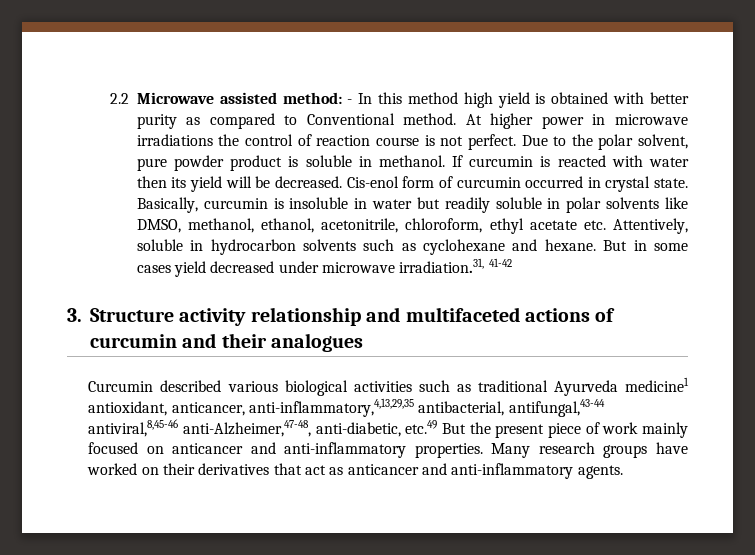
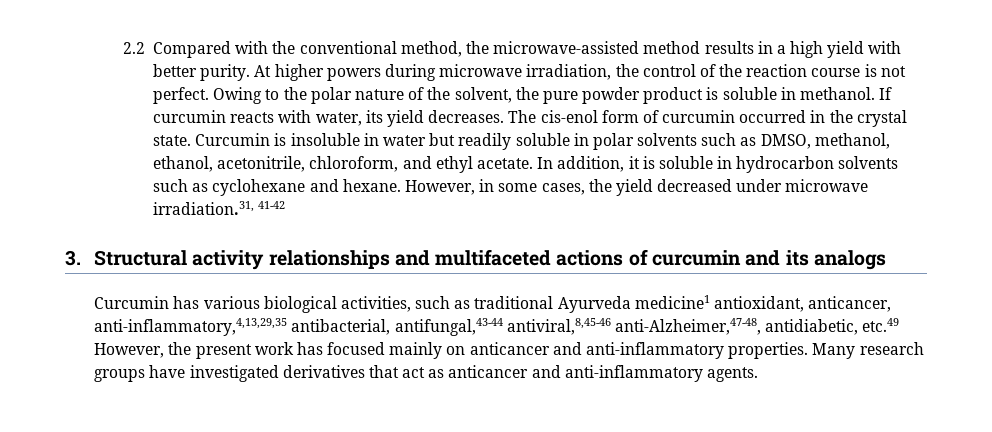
- 2.2 Microwave assisted method: - In this method high yield is obtained with better purity as compared to Conventional method. At higher power in microwave irradiations the control of reaction course is not perfect.
+ 2.2 Compared with the conventional method, the microwave-assisted method results in a high yield with better purity. At higher powers during microwave irradiation, the control of the reaction course is not perfect.
- Due to the polar solvent, pure powder product is soluble in methanol.
+ Owing to the polar nature of the solvent, the pure powder product is soluble in methanol.
- If curcumin is reacted with water then its yield will be decreased. Cis-enol form of curcumin occurred in crystal state.
+ If curcumin reacts with water, its yield decreases. The cis-enol form of curcumin occurred in the crystal state.
- Basically, curcumin is insoluble in water but readily soluble in polar solvents like DMSO, methanol, ethanol, acetonitrile, chloroform, ethyl acetate etc. Attentively, soluble in hydrocarbon solvents such as cyclohexane and hexane.
+ Curcumin is insoluble in water but readily soluble in polar solvents such as DMSO, methanol, ethanol, acetonitrile, chloroform, and ethyl acetate. In addition, it is soluble in hydrocarbon solvents such as cyclohexane and hexane.
- But in some cases yield decreased under microwave irradiation.31, 41-42
+ However, in some cases, the yield decreased under microwave irradiation.31, 41-42
- 3. Structure activity relationship and multifaceted actions of curcumin and their analogues
- Curcumin described various biological activities such as traditional Ayurveda medicine1 antioxidant, anticancer, anti-inflammatory,4,13,29,35 antibacterial, antifungal,43-44 antiviral,8,45-46 anti-Alzheimer,47-48, anti-diabetic, etc.49 But the present piece of work mainly focused on anticancer and anti-inflammatory properties.
+ 3. Structural activity relationships and multifaceted actions of curcumin and its analogs
+ Curcumin has various biological activities, such as traditional Ayurveda medicine1 antioxidant, anticancer, anti-inflammatory,4,13,29,35 antibacterial, antifungal,43-44 antiviral,8,45-46 anti-Alzheimer,47-48, antidiabetic, etc.49 However, the present work has focused mainly on anticancer and anti-inflammatory properties.
- Many research groups have worked on their derivatives that act as anticancer and anti-inflammatory agents.
+ Many research groups have investigated derivatives that act as anticancer and anti-inflammatory agents.

